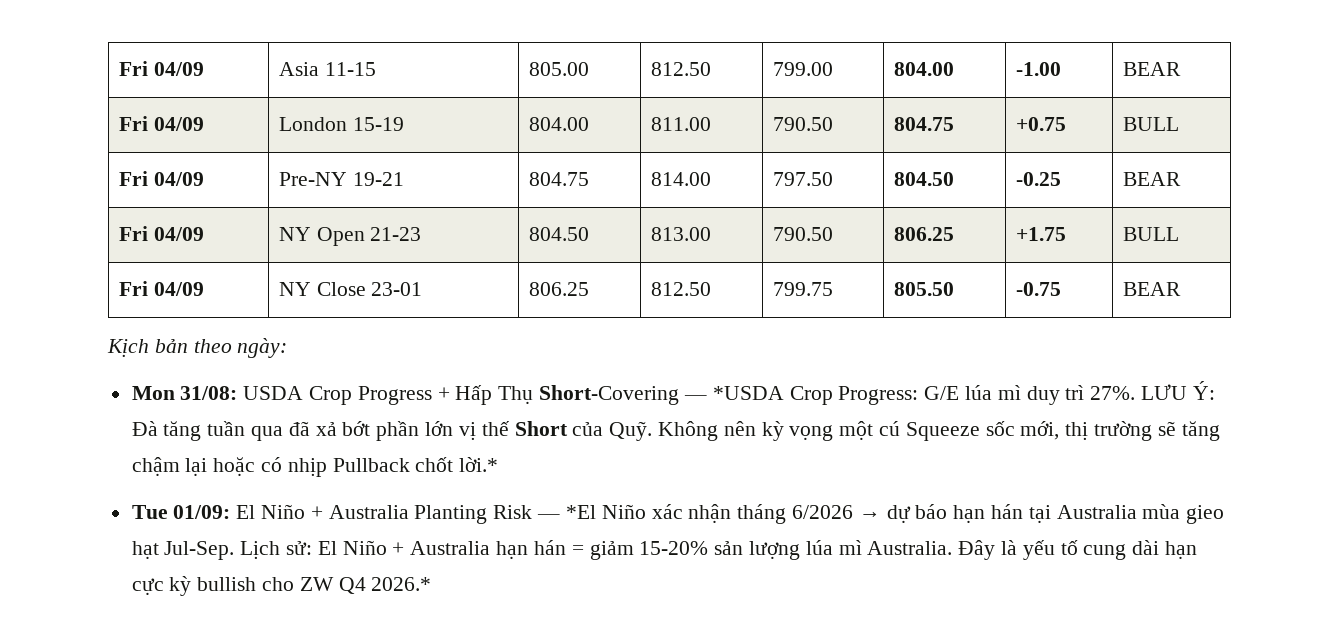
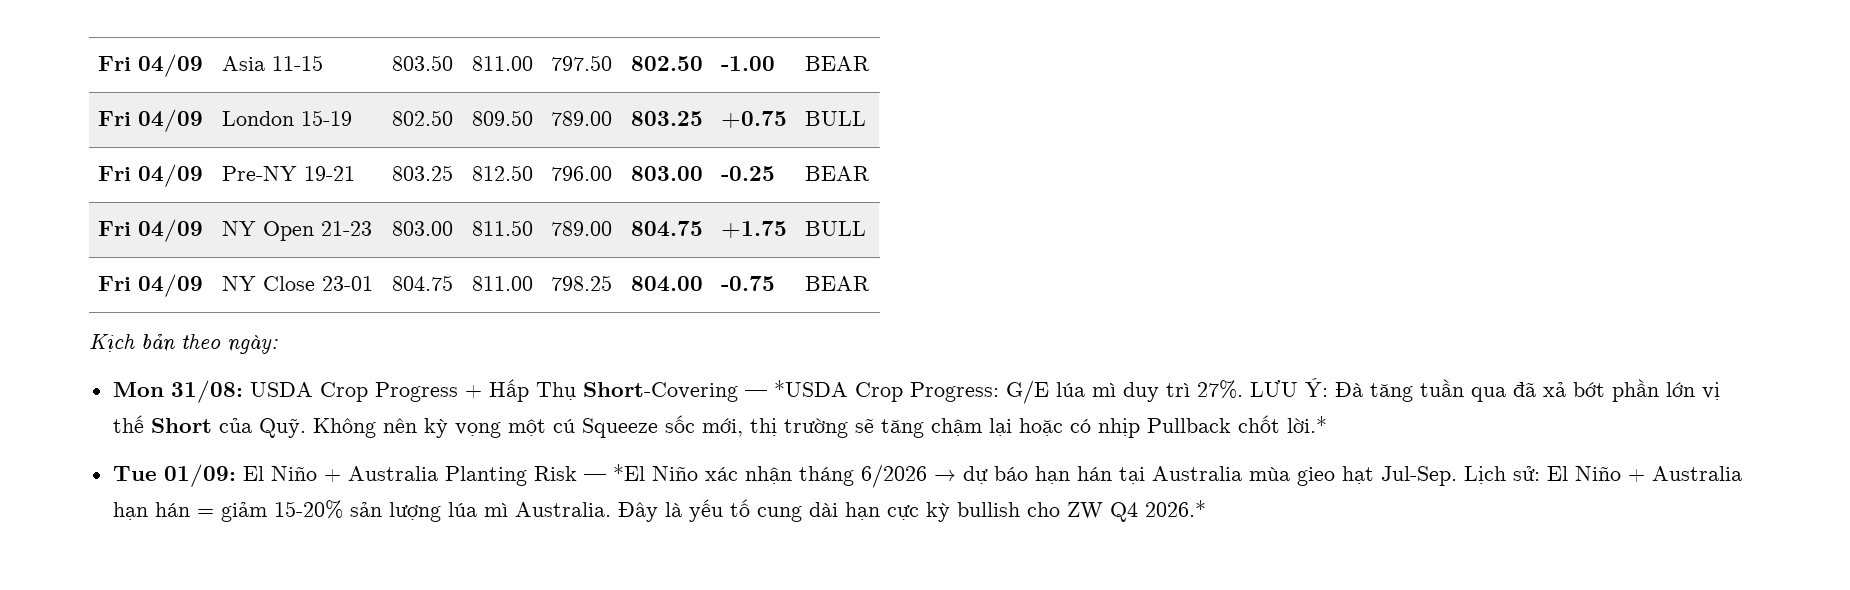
- Fri 04/09 | Asia 11-15 | 805.00 | 812.50 | 799.00 | 804.00 | -1.00 | BEAR
+ Fri 04/09 | Asia 11-15 | 803.50 | 811.00 | 797.50 | 802.50 | -1.00 | BEAR
- Fri 04/09 | London 15-19 | 804.00 | 811.00 | 790.50 | 804.75 | +0.75 | BULL
+ Fri 04/09 | London 15-19 | 802.50 | 809.50 | 789.00 | 803.25 | +0.75 | BULL
- Fri 04/09 | Pre-NY 19-21 | 804.75 | 814.00 | 797.50 | 804.50 | -0.25 | BEAR
+ Fri 04/09 | Pre-NY 19-21 | 803.25 | 812.50 | 796.00 | 803.00 | -0.25 | BEAR
- Fri 04/09 | NY Open 21-23 | 804.50 | 813.00 | 790.50 | 806.25 | +1.75 | BULL
+ Fri 04/09 | NY Open 21-23 | 803.00 | 811.50 | 789.00 | 804.75 | +1.75 | BULL
- Fri 04/09 | NY Close 23-01 | 806.25 | 812.50 | 799.75 | 805.50 | -0.75 | BEAR
+ Fri 04/09 | NY Close 23-01 | 804.75 | 811.00 | 798.25 | 804.00 | -0.75 | BEAR

